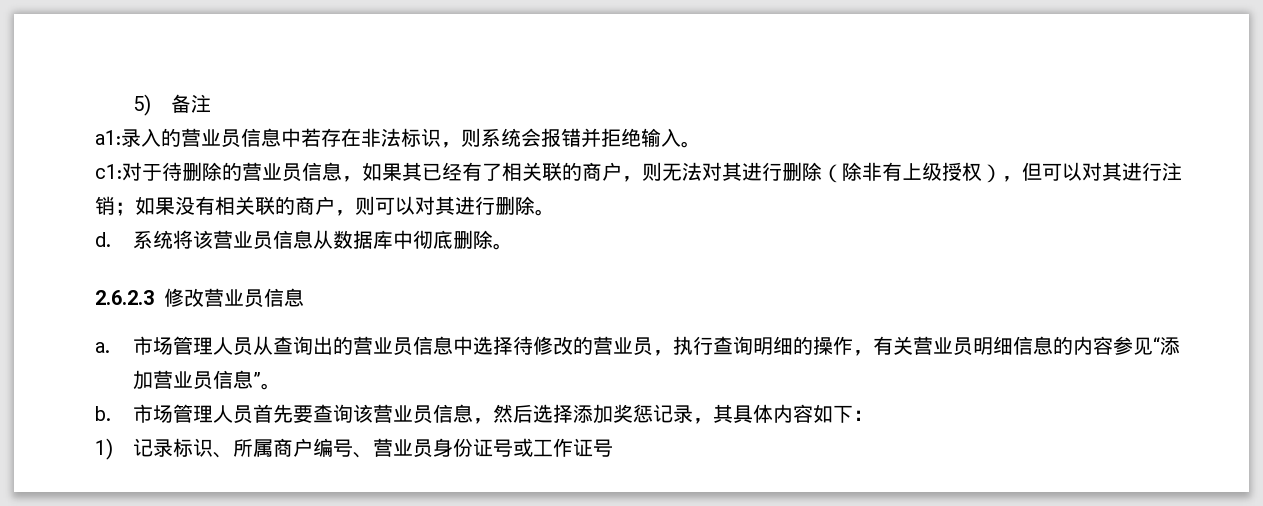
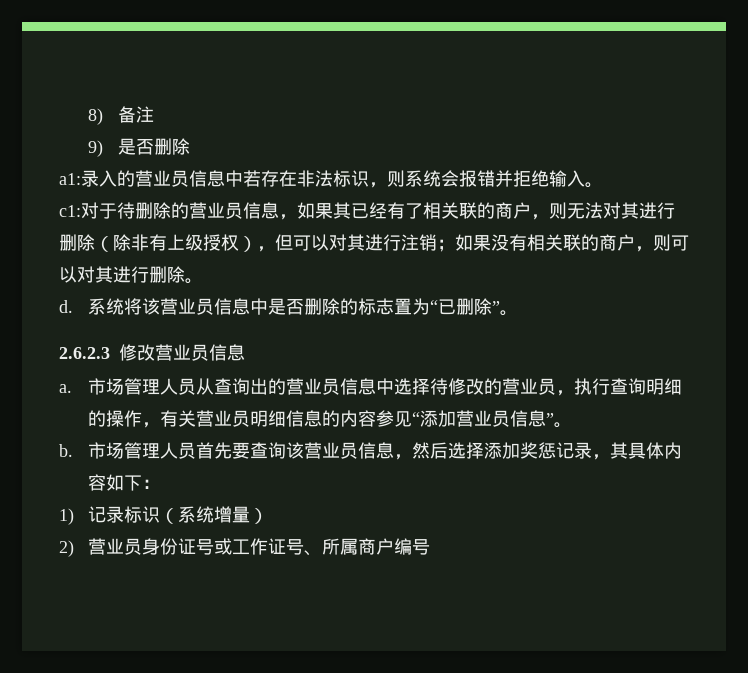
- 5)备注
+ 8)备注
+ 9)是否删除
- 系统将该营业员信息从数据库中彻底删除。
+ 系统将该营业员信息中是否删除的标志置为“已删除”。
- 1)记录标识、所属商户编号、营业员身份证号或工作证号
+ 1)记录标识（系统增量）
+ 2)营业员身份证号或工作证号、所属商户编号

